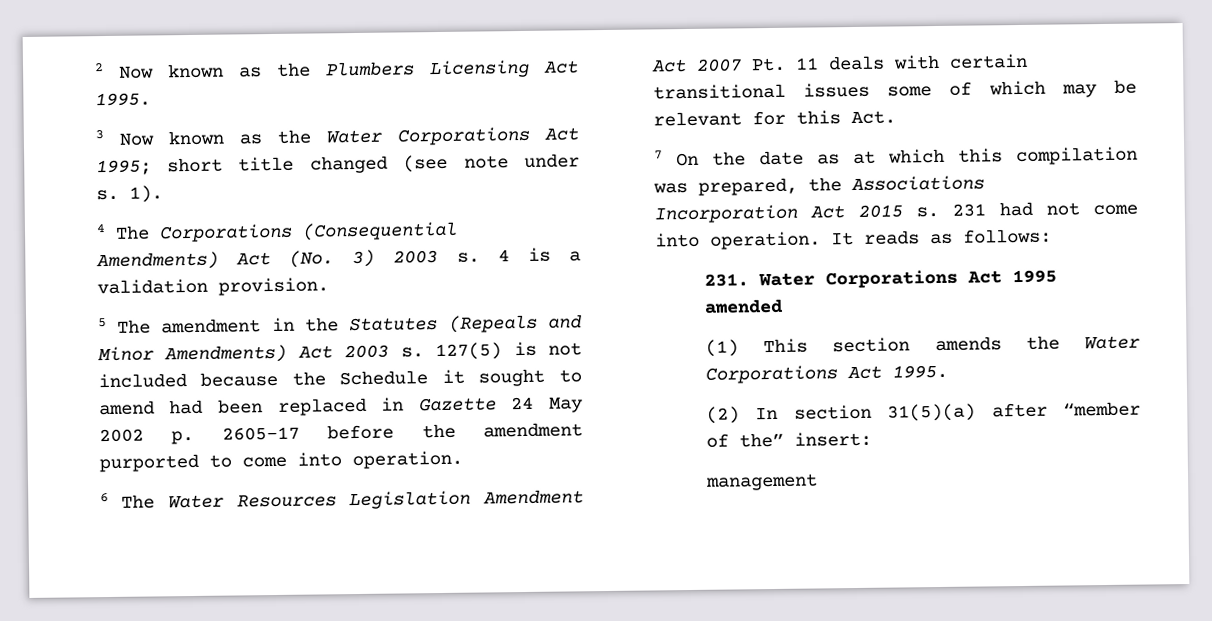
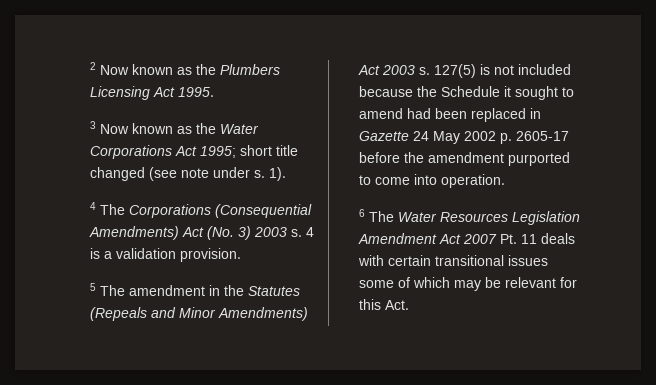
- 7 On the date as at which this compilation was prepared, the Associations Incorporation Act 2015 s. 231 had not come into operation. It reads as follows:
- 231. Water Corporations Act 1995 amended
- (1) This section amends the Water Corporations Act 1995.
- (2) In section 31(5)(a) after “member of the” insert:
- management

